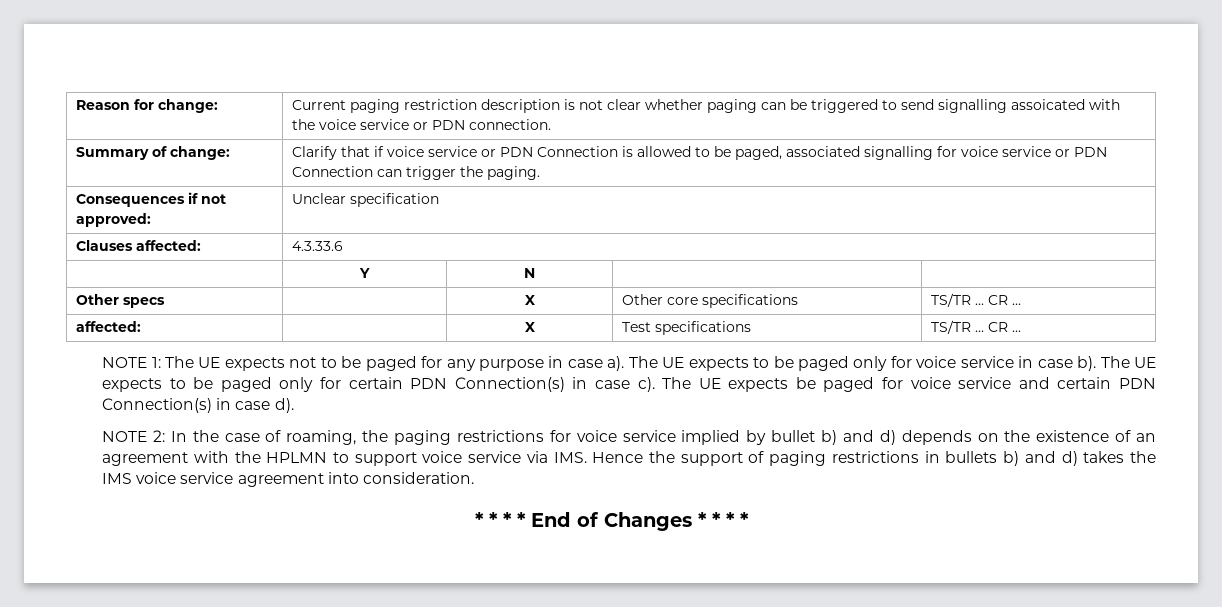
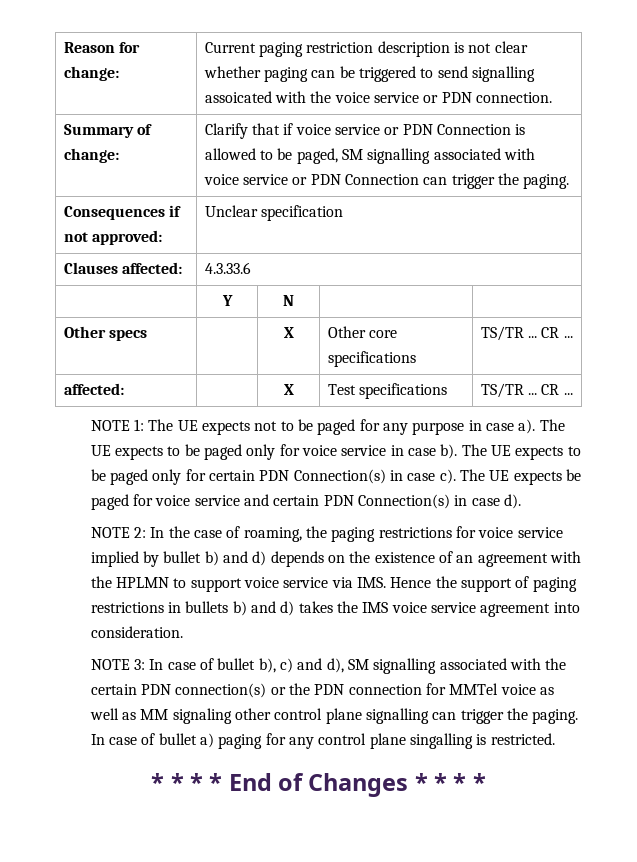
- Summary of change: | Clarify that if voice service or PDN Connection is allowed to be paged, associated signalling for voice service or PDN Connection can trigger the paging.
+ Summary of change: | Clarify that if voice service or PDN Connection is allowed to be paged, SM signalling associated with voice service or PDN Connection can trigger the paging.
+ NOTE 3: In case of bullet b), c) and d), SM signalling associated with the certain PDN connection(s) or the PDN connection for MMTel voice as well as MM signaling other control plane signalling can trigger the paging. In case of bullet a) paging for any control plane singalling is restricted.

